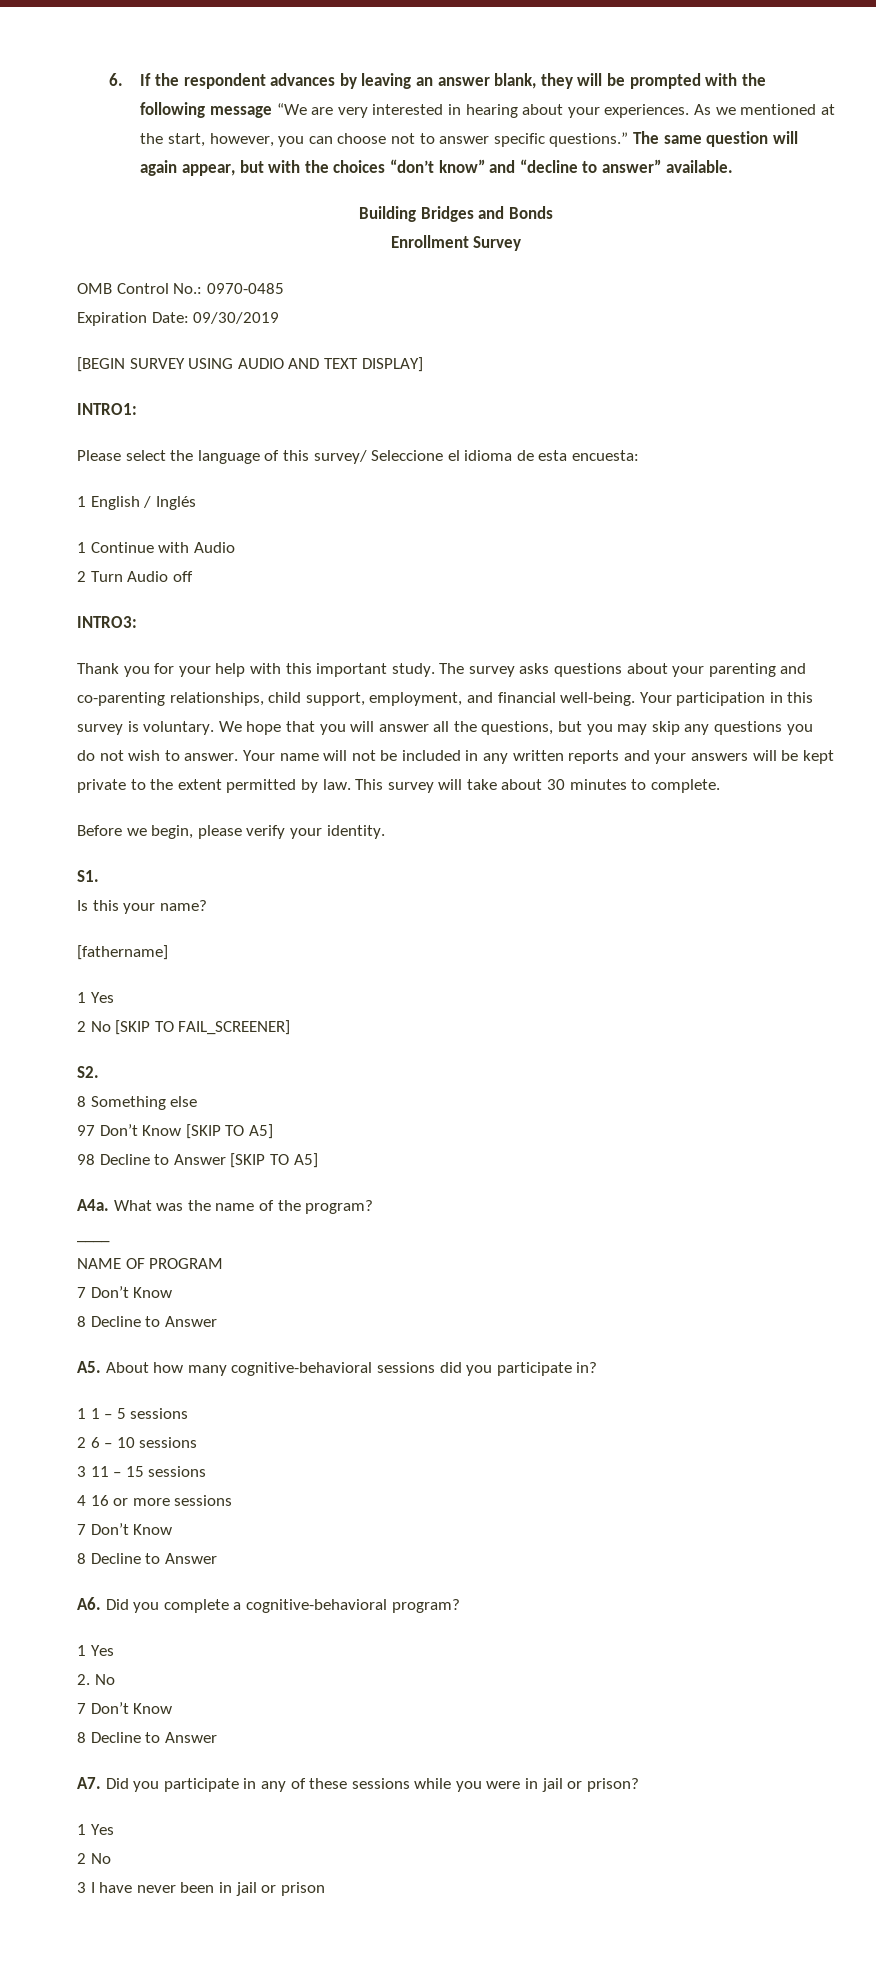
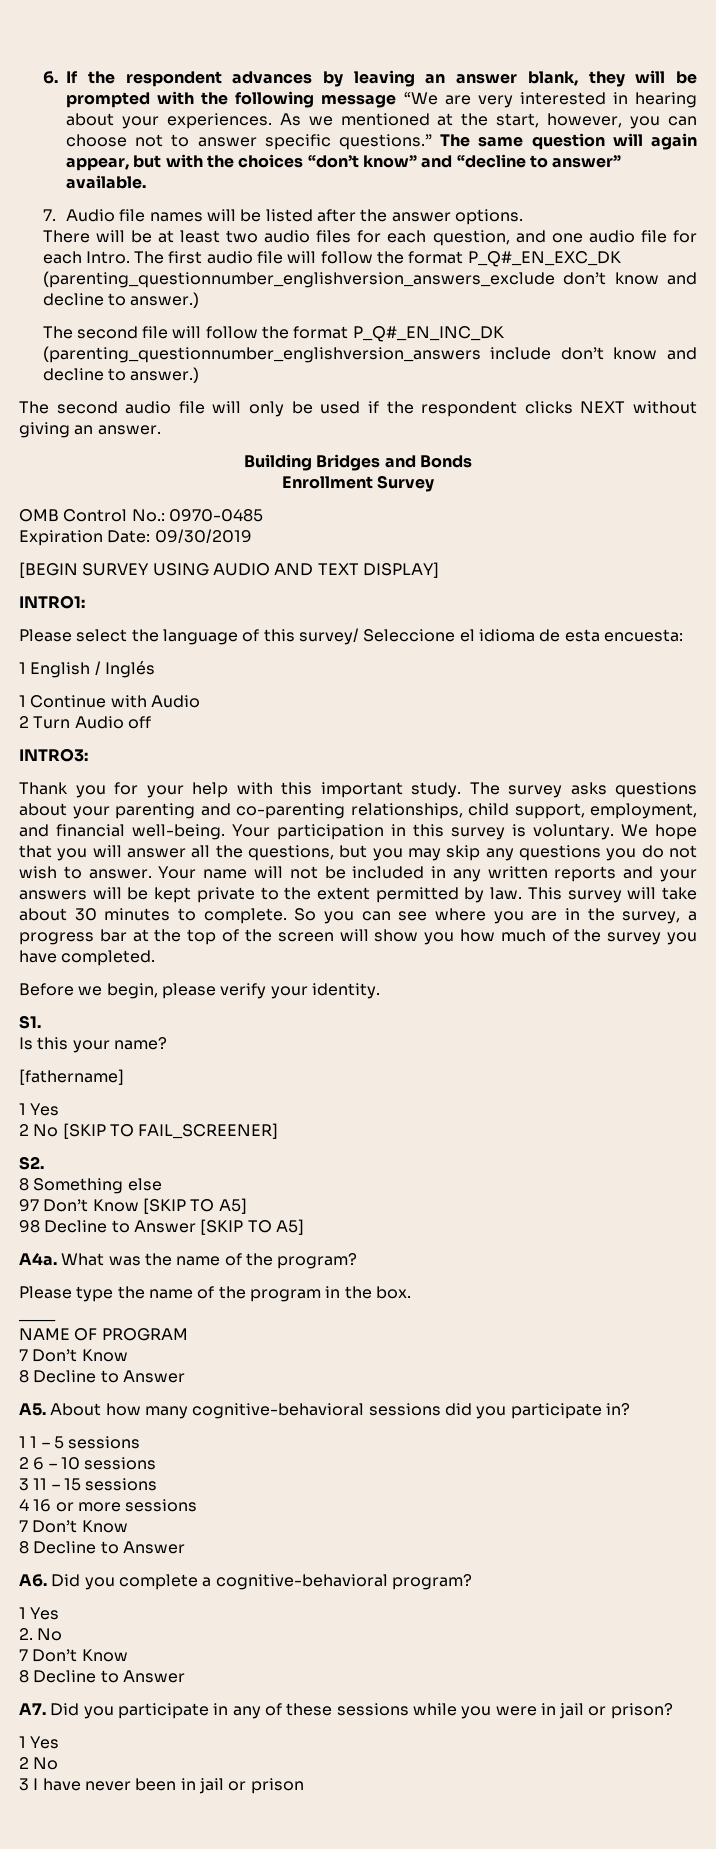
+ 7. Audio file names will be listed after the answer options.
+ There will be at least two audio files for each question, and one audio file for each Intro. The first audio file will follow the format P_Q#_EN_EXC_DK (parenting_questionnumber_englishversion_answers_exclude don’t know and decline to answer.)
+ The second file will follow the format P_Q#_EN_INC_DK (parenting_questionnumber_englishversion_answers include don’t know and decline to answer.)
+ The second audio file will only be used if the respondent clicks NEXT without giving an answer.
+ So you can see where you are in the survey, a progress bar at the top of the screen will show you how much of the survey you have completed.
+ Please type the name of the program in the box.

